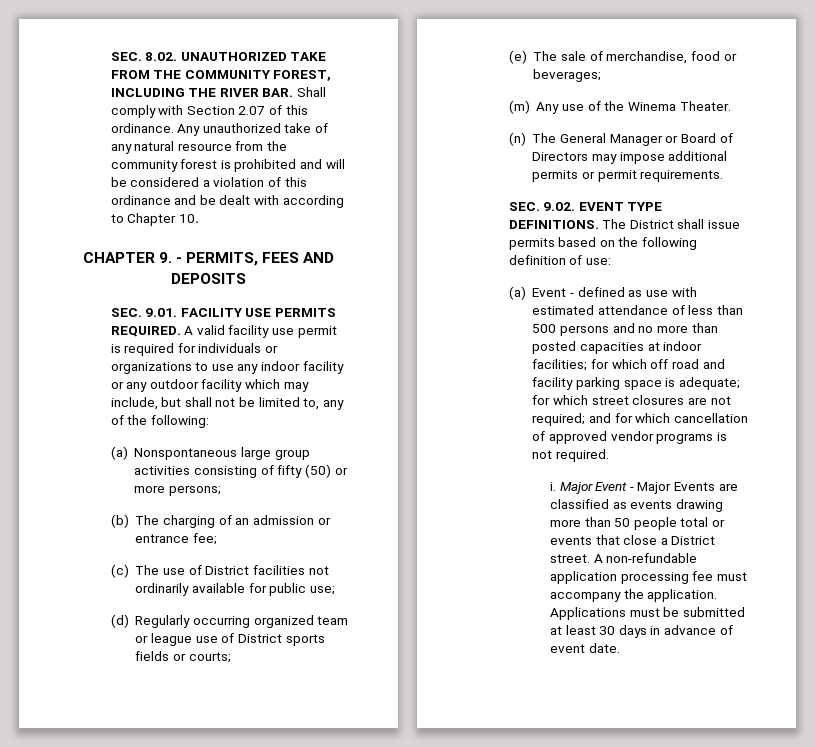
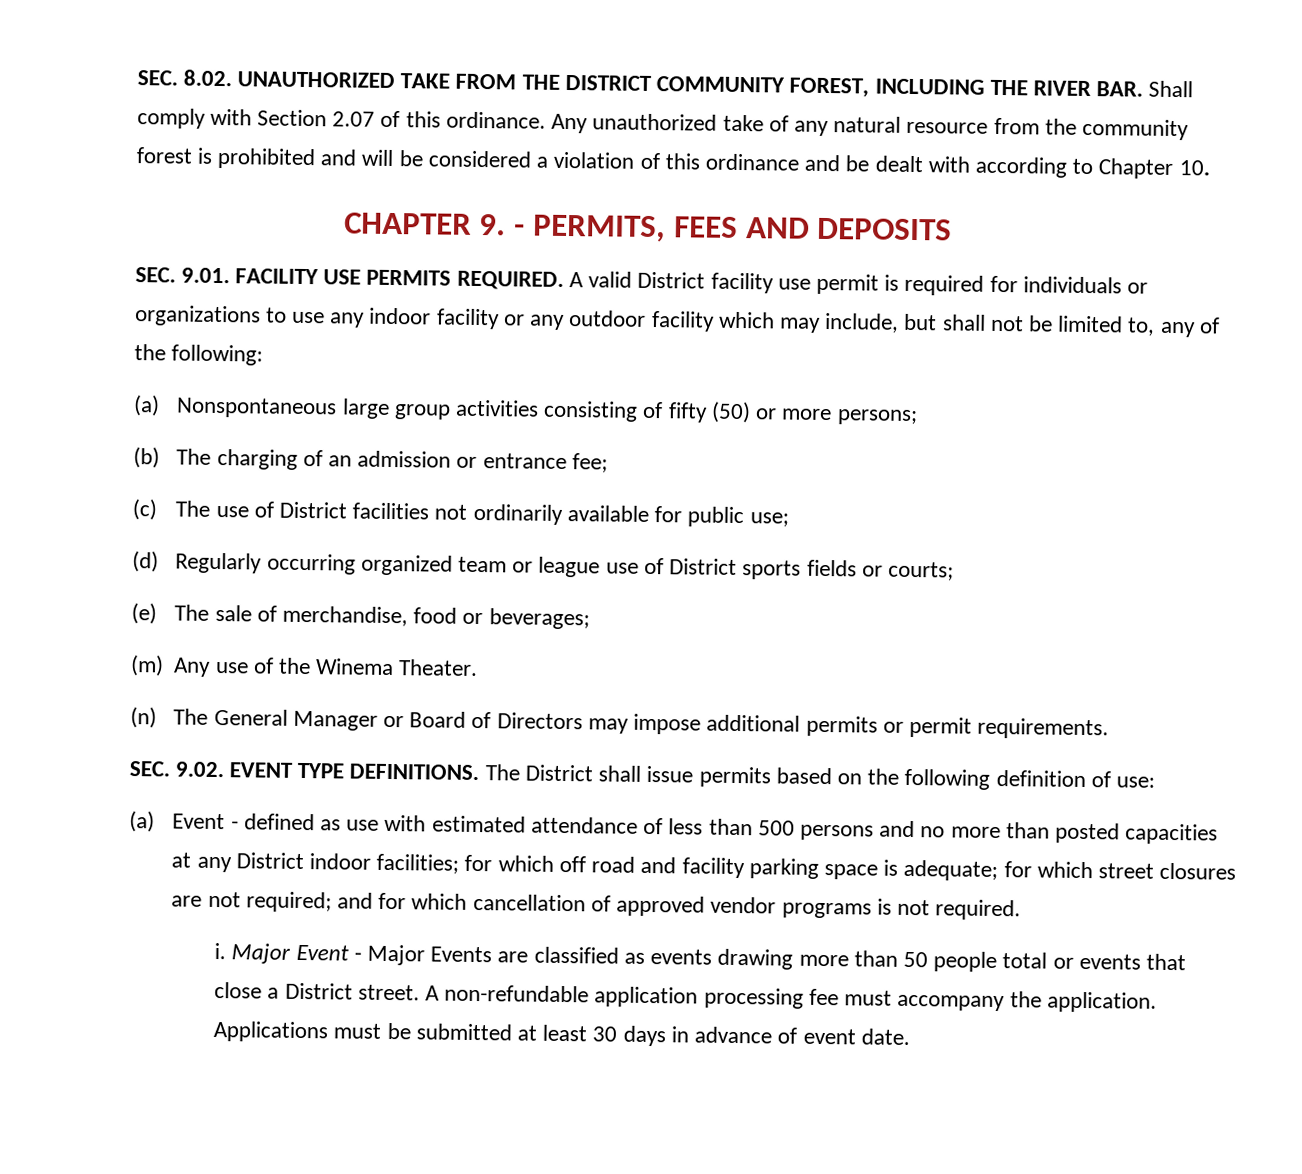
- SEC. 8.02. UNAUTHORIZED TAKE FROM THE COMMUNITY FOREST, INCLUDING THE RIVER BAR. Shall comply with Section 2.07 of this ordinance.
+ SEC. 8.02. UNAUTHORIZED TAKE FROM THE DISTRICT COMMUNITY FOREST, INCLUDING THE RIVER BAR. Shall comply with Section 2.07 of this ordinance.
- A valid facility use permit is required for individuals or organizations to use any indoor facility or any outdoor facility which may include, but shall not be limited to, any of the following:
+ A valid District facility use permit is required for individuals or organizations to use any indoor facility or any outdoor facility which may include, but shall not be limited to, any of the following:
- (a) Event - defined as use with estimated attendance of less than 500 persons and no more than posted capacities at indoor facilities; for which off road and facility parking space is adequate; for which street closures are not required; and for which cancellation of approved vendor programs is not required.
+ (a) Event - defined as use with estimated attendance of less than 500 persons and no more than posted capacities at any District indoor facilities; for which off road and facility parking space is adequate; for which street closures are not required; and for which cancellation of approved vendor programs is not required.

